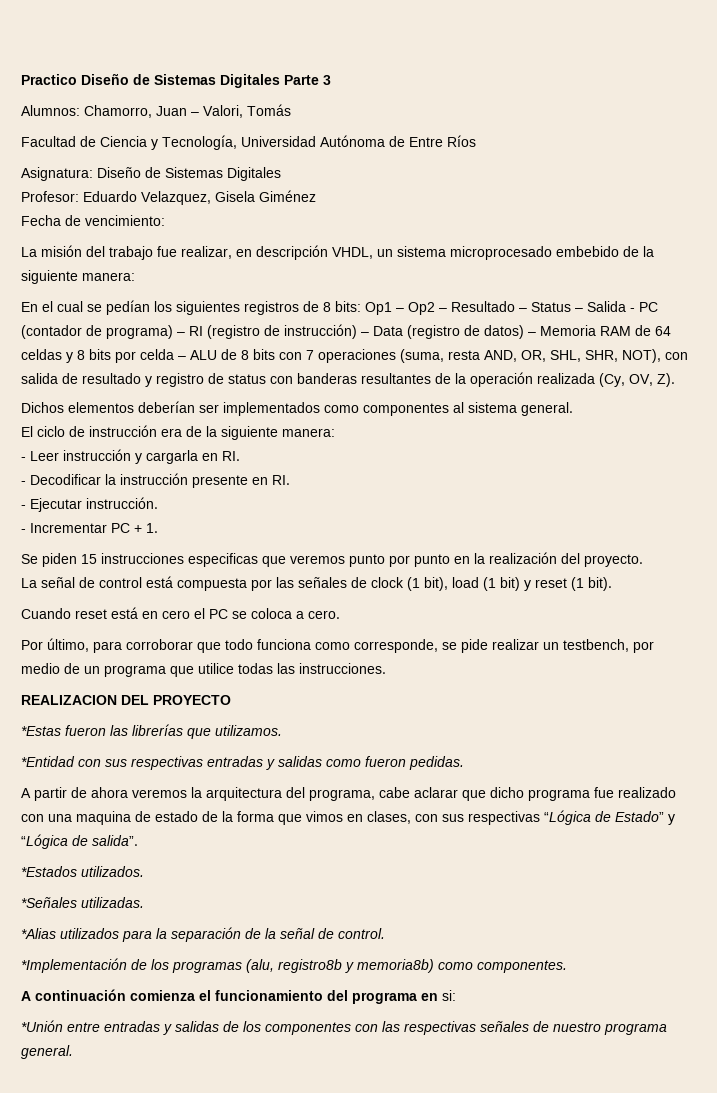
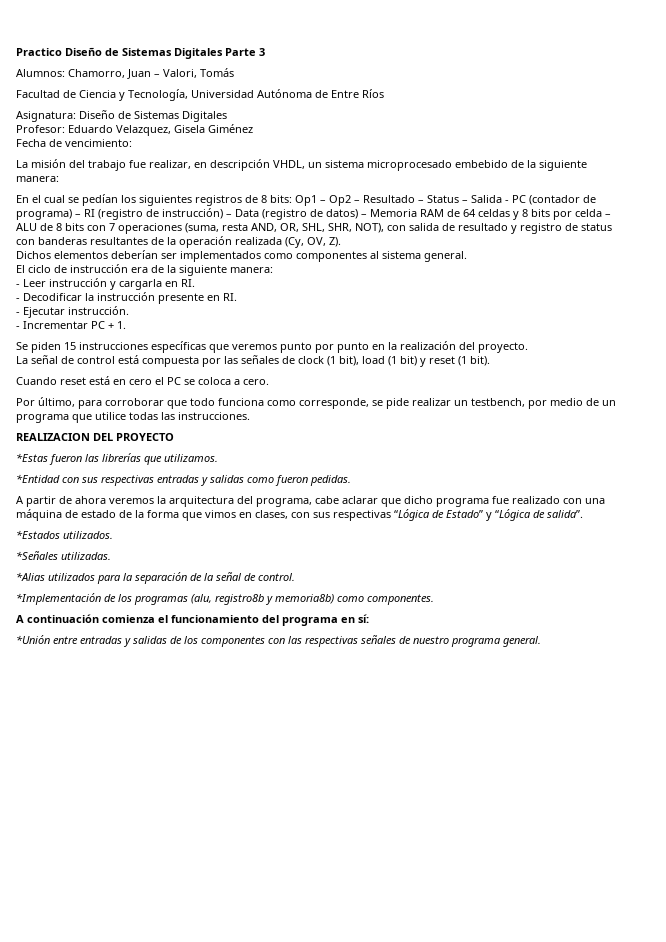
- Se piden 15 instrucciones especificas que veremos punto por punto en la realización del proyecto.
+ Se piden 15 instrucciones específicas que veremos punto por punto en la realización del proyecto.
- A partir de ahora veremos la arquitectura del programa, cabe aclarar que dicho programa fue realizado con una maquina de estado de la forma que vimos en clases, con sus respectivas “Lógica de Estado” y “Lógica de salida”.
+ A partir de ahora veremos la arquitectura del programa, cabe aclarar que dicho programa fue realizado con una máquina de estado de la forma que vimos en clases, con sus respectivas “Lógica de Estado” y “Lógica de salida”.
- A continuación comienza el funcionamiento del programa en si:
+ A continuación comienza el funcionamiento del programa en sí:

